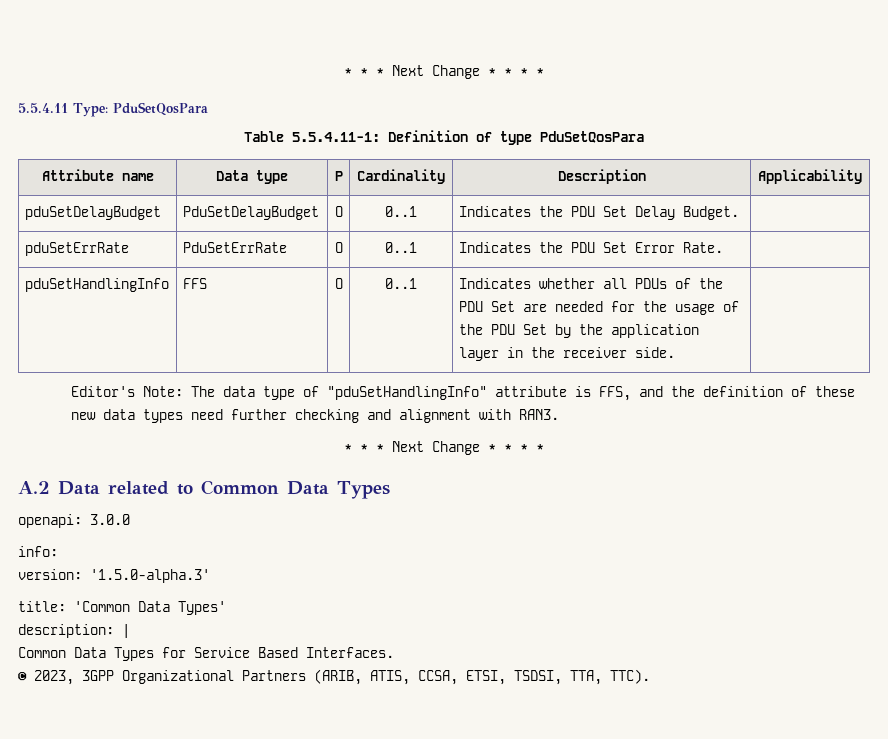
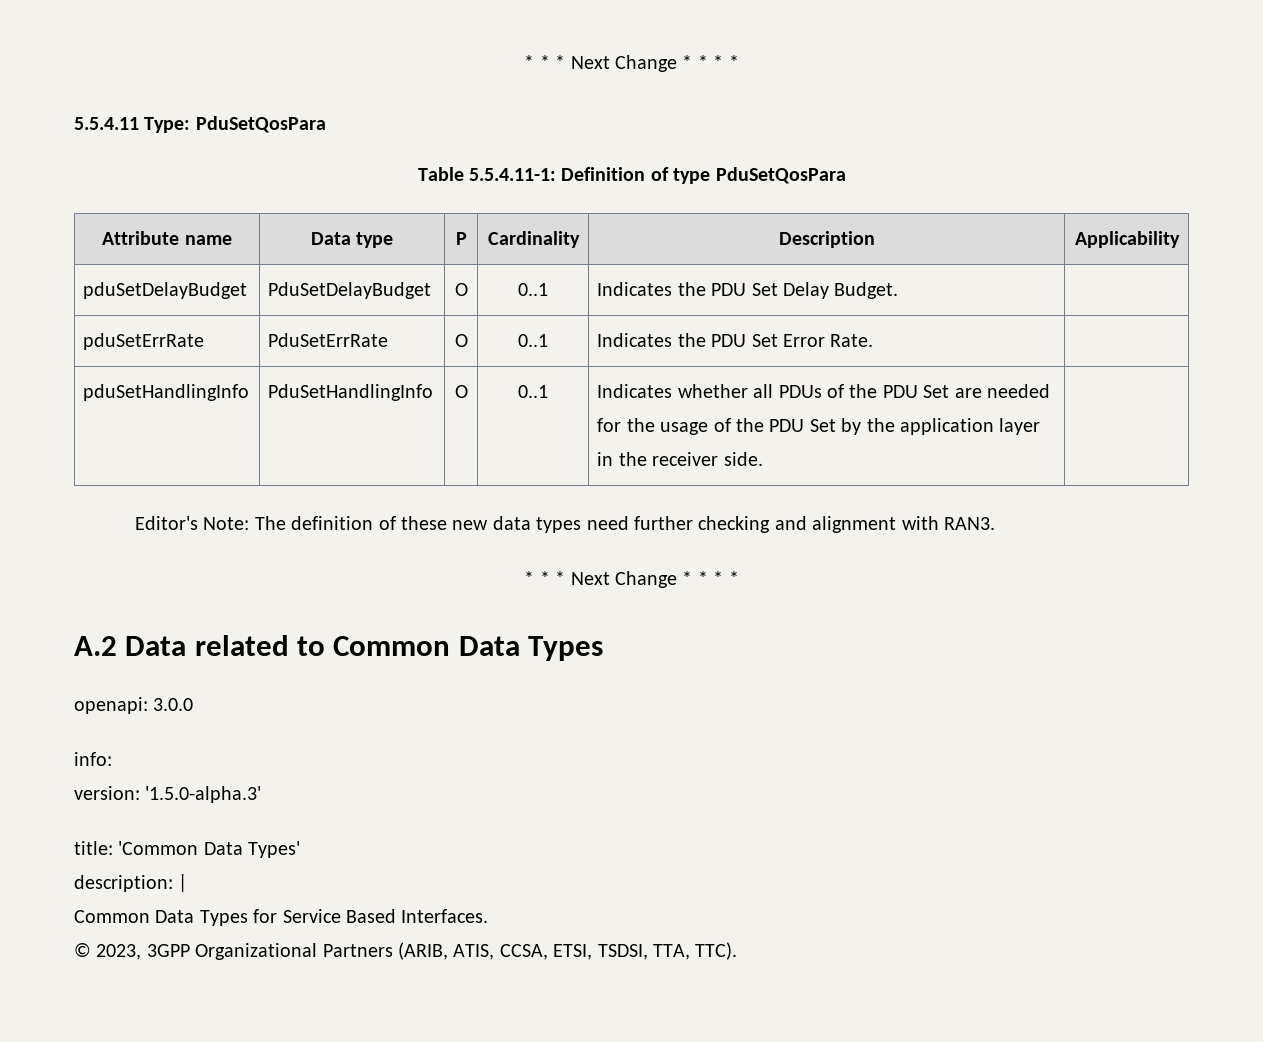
- pduSetHandlingInfo | FFS | O | 0..1 | Indicates whether all PDUs of the PDU Set are needed for the usage of the PDU Set by the application layer in the receiver side. |
+ pduSetHandlingInfo | PduSetHandlingInfo | O | 0..1 | Indicates whether all PDUs of the PDU Set are needed for the usage of the PDU Set by the application layer in the receiver side. |
- Editor's Note: The data type of "pduSetHandlingInfo" attribute is FFS, and the definition of these new data types need further checking and alignment with RAN3.
+ Editor's Note: The definition of these new data types need further checking and alignment with RAN3.

